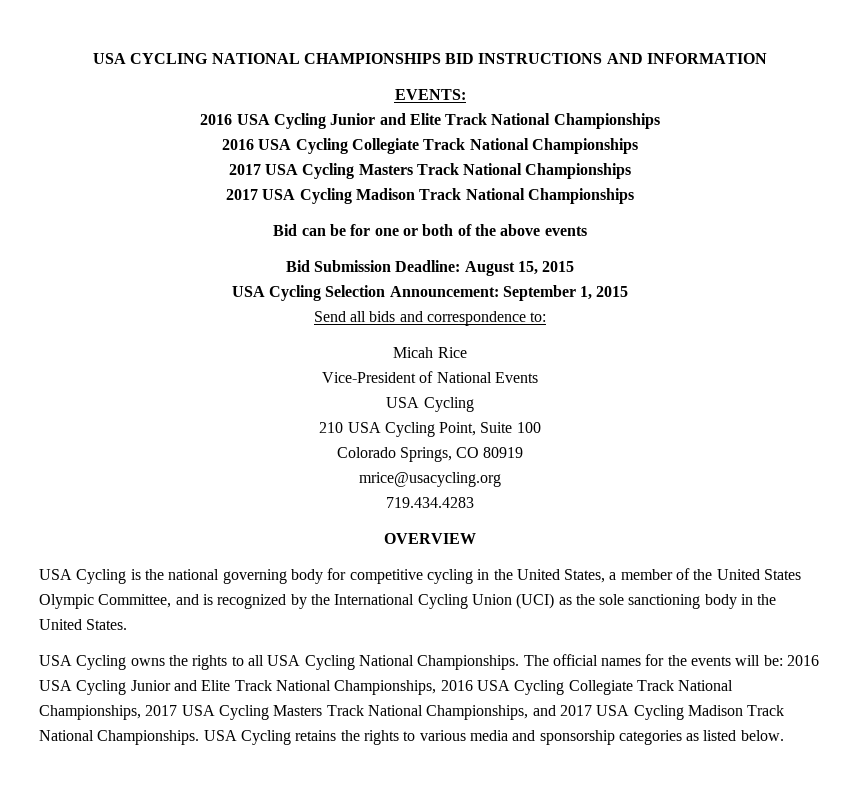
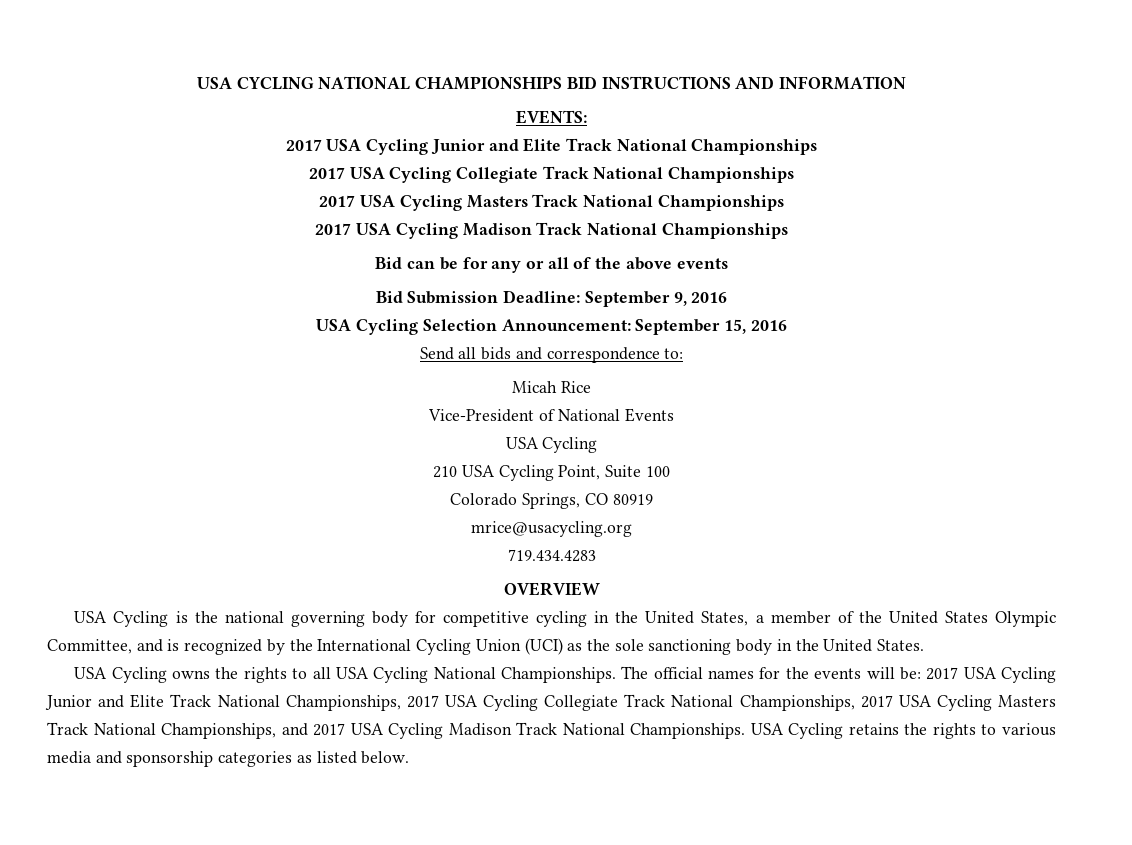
- 2016 USA Cycling Junior and Elite Track National Championships
+ 2017 USA Cycling Junior and Elite Track National Championships
- 2016 USA Cycling Collegiate Track National Championships
+ 2017 USA Cycling Collegiate Track National Championships
- Bid can be for one or both of the above events
+ Bid can be for any or all of the above events
- Bid Submission Deadline: August 15, 2015
+ Bid Submission Deadline: September 9, 2016
- USA Cycling Selection Announcement: September 1, 2015
+ USA Cycling Selection Announcement: September 15, 2016
- The official names for the events will be: 2016 USA Cycling Junior and Elite Track National Championships, 2016 USA Cycling Collegiate Track National Championships, 2017 USA Cycling Masters Track National Championships, and 2017 USA Cycling Madison Track National Championships.
+ The official names for the events will be: 2017 USA Cycling Junior and Elite Track National Championships, 2017 USA Cycling Collegiate Track National Championships, 2017 USA Cycling Masters Track National Championships, and 2017 USA Cycling Madison Track National Championships.

